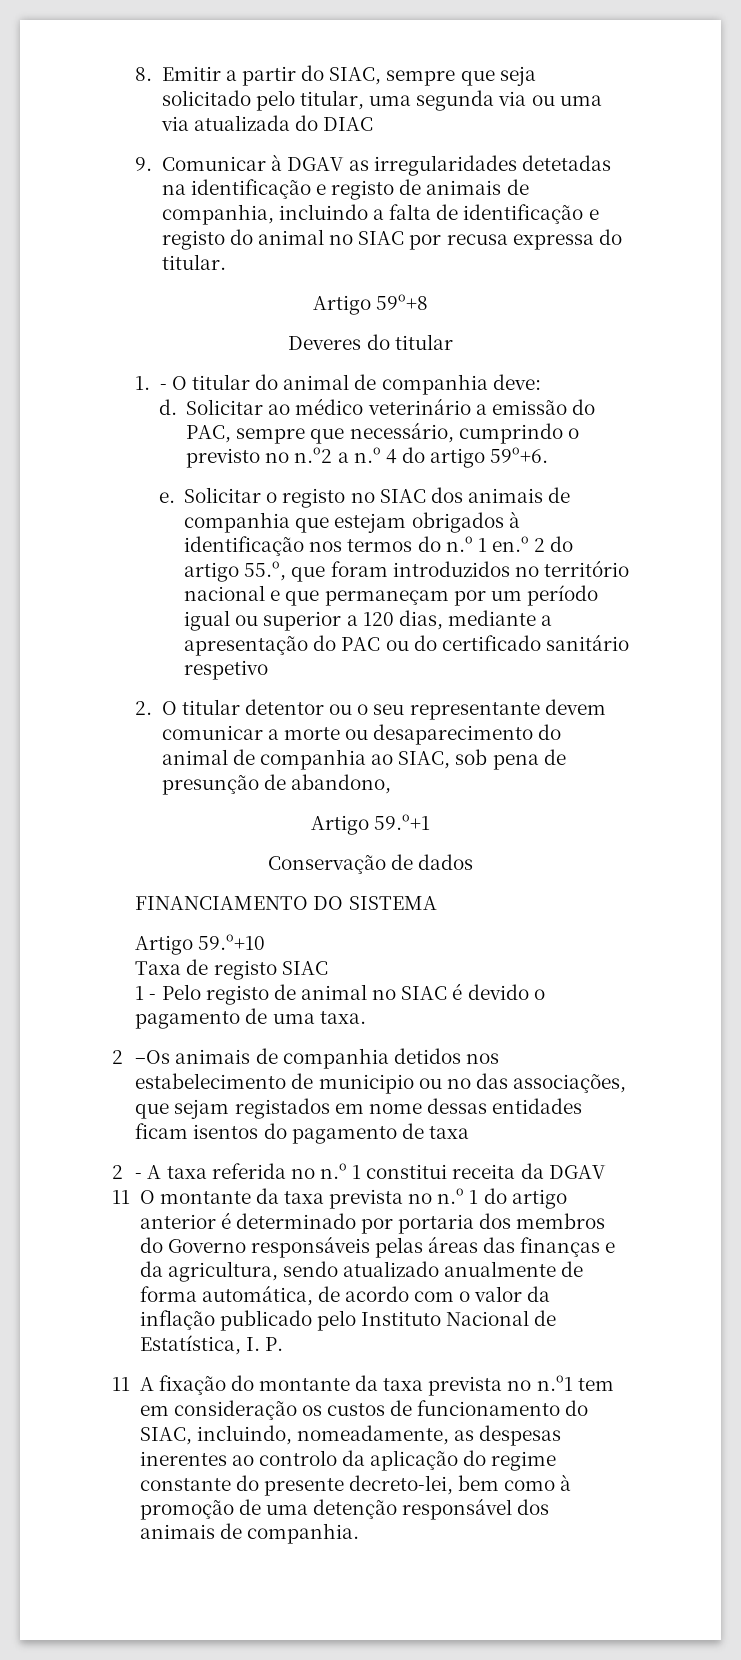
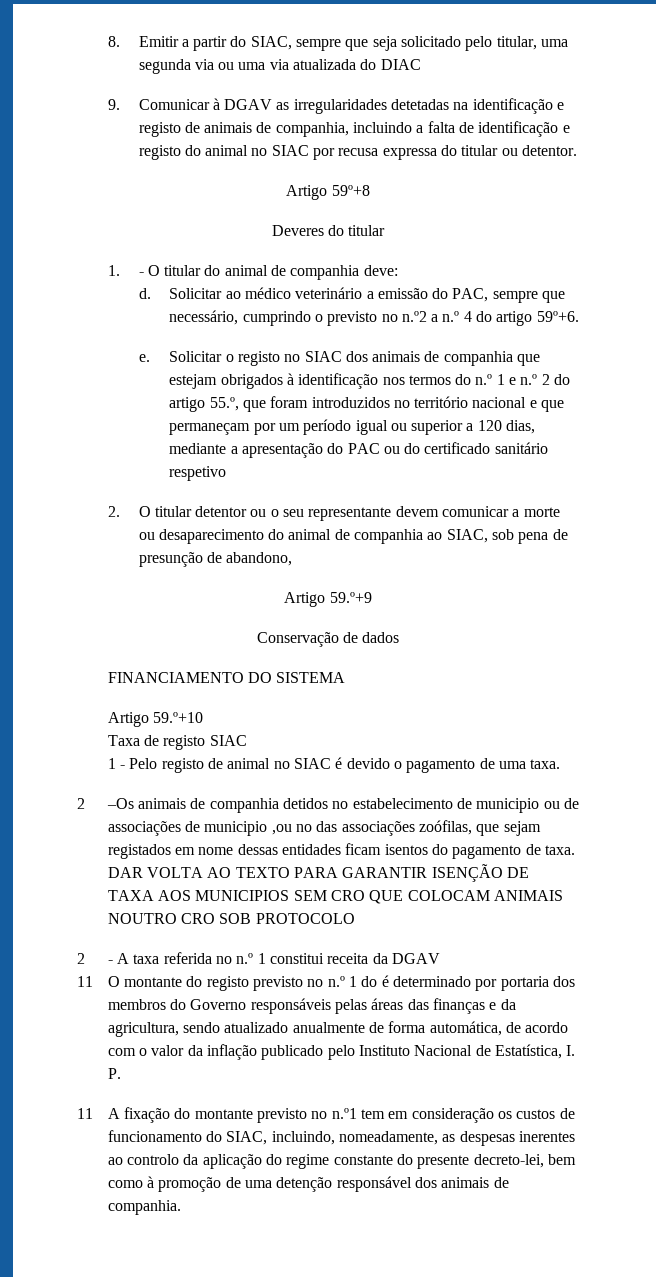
- 9. Comunicar à DGAV as irregularidades detetadas na identificação e registo de animais de companhia, incluindo a falta de identificação e registo do animal no SIAC por recusa expressa do titular.
+ 9. Comunicar à DGAV as irregularidades detetadas na identificação e registo de animais de companhia, incluindo a falta de identificação e registo do animal no SIAC por recusa expressa do titular ou detentor.
- Solicitar o registo no SIAC dos animais de companhia que estejam obrigados à identificação nos termos do n.º 1 en.º 2 do artigo 55.º, que foram introduzidos no território nacional e que permaneçam por um período igual ou superior a 120 dias, mediante a apresentação do PAC ou do certificado sanitário respetivo
+ Solicitar o registo no SIAC dos animais de companhia que estejam obrigados à identificação nos termos do n.º 1 e n.º 2 do artigo 55.º, que foram introduzidos no território nacional e que permaneçam por um período igual ou superior a 120 dias, mediante a apresentação do PAC ou do certificado sanitário respetivo
- Artigo 59.º+1
+ Artigo 59.º+9
- 2 –Os animais de companhia detidos nos estabelecimento de municipio ou no das associações, que sejam registados em nome dessas entidades ficam isentos do pagamento de taxa
+ 2 –Os animais de companhia detidos no estabelecimento de municipio ou de associações de municipio ,ou no das associações zoófilas, que sejam registados em nome dessas entidades ficam isentos do pagamento de taxa. DAR VOLTA AO TEXTO PARA GARANTIR ISENÇÃO DE TAXA AOS MUNICIPIOS SEM CRO QUE COLOCAM ANIMAIS NOUTRO CRO SOB PROTOCOLO
- 11 O montante da taxa prevista no n.º 1 do artigo anterior é determinado por portaria dos membros do Governo responsáveis pelas áreas das finanças e da agricultura, sendo atualizado anualmente de forma automática, de acordo com o valor da inflação publicado pelo Instituto Nacional de Estatística, I. P.
+ 11 O montante do registo previsto no n.º 1 do é determinado por portaria dos membros do Governo responsáveis pelas áreas das finanças e da agricultura, sendo atualizado anualmente de forma automática, de acordo com o valor da inflação publicado pelo Instituto Nacional de Estatística, I. P.
- 11 A fixação do montante da taxa prevista no n.º1 tem em consideração os custos de funcionamento do SIAC, incluindo, nomeadamente, as despesas inerentes ao controlo da aplicação do regime constante do presente decreto-lei, bem como à promoção de uma detenção responsável dos animais de companhia.
+ 11 A fixação do montante previsto no n.º1 tem em consideração os custos de funcionamento do SIAC, incluindo, nomeadamente, as despesas inerentes ao controlo da aplicação do regime constante do presente decreto-lei, bem como à promoção de uma detenção responsável dos animais de companhia.

